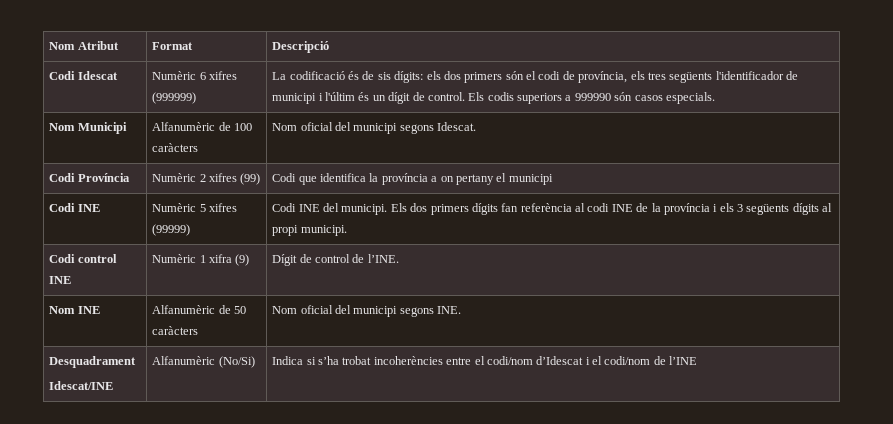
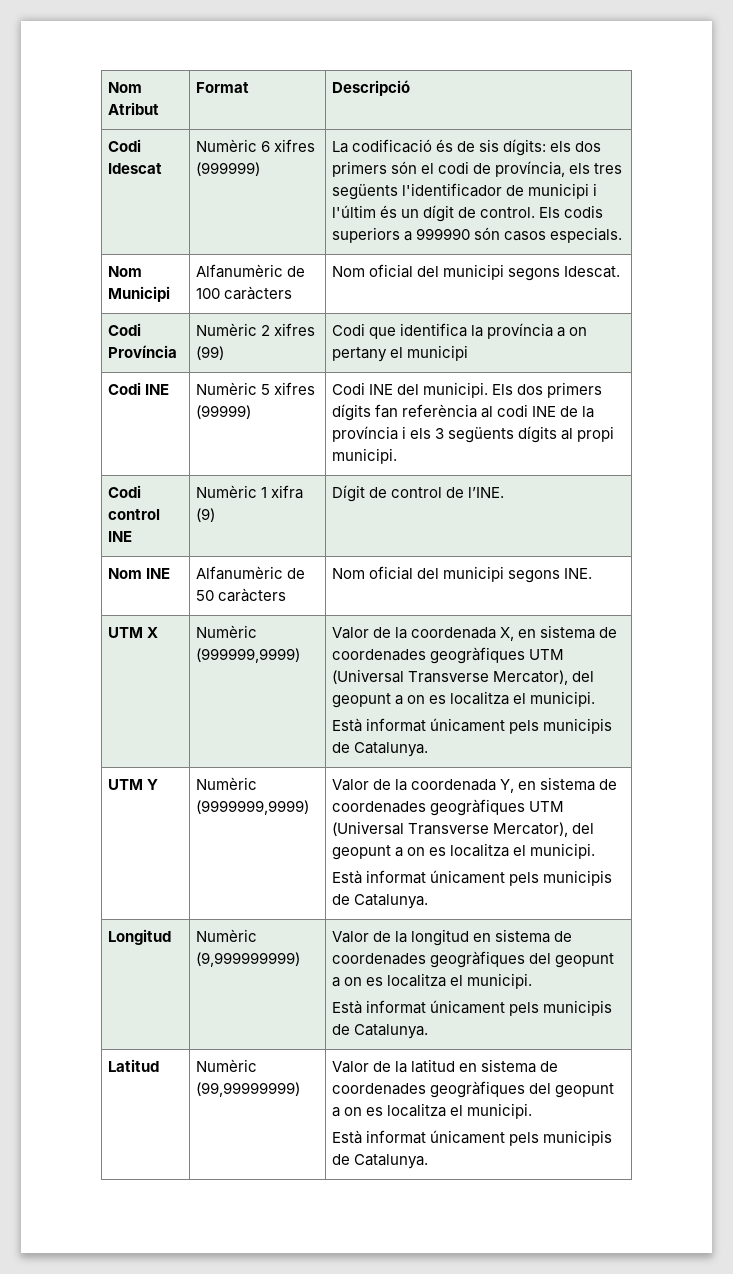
- Desquadrament
- Idescat/INE | Alfanumèric (No/Si) | Indica si s’ha trobat incoherències entre el codi/nom d’Idescat i el codi/nom de l’INE
+ UTM X | Numèric (999999,9999) | Valor de la coordenada X, en sistema de coordenades geogràfiques UTM (Universal Transverse Mercator), del geopunt a on es localitza el municipi.
+ Està informat únicament pels municipis de Catalunya.
+ UTM Y | Numèric (9999999,9999) | Valor de la coordenada Y, en sistema de coordenades geogràfiques UTM (Universal Transverse Mercator), del geopunt a on es localitza el municipi.
+ Està informat únicament pels municipis de Catalunya.
+ Longitud | Numèric (9,999999999) | Valor de la longitud en sistema de coordenades geogràfiques del geopunt a on es localitza el municipi.
+ Està informat únicament pels municipis de Catalunya.
+ Latitud | Numèric (99,99999999) | Valor de la latitud en sistema de coordenades geogràfiques del geopunt a on es localitza el municipi.
+ Està informat únicament pels municipis de Catalunya.

